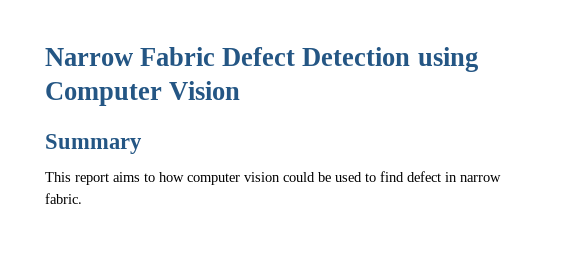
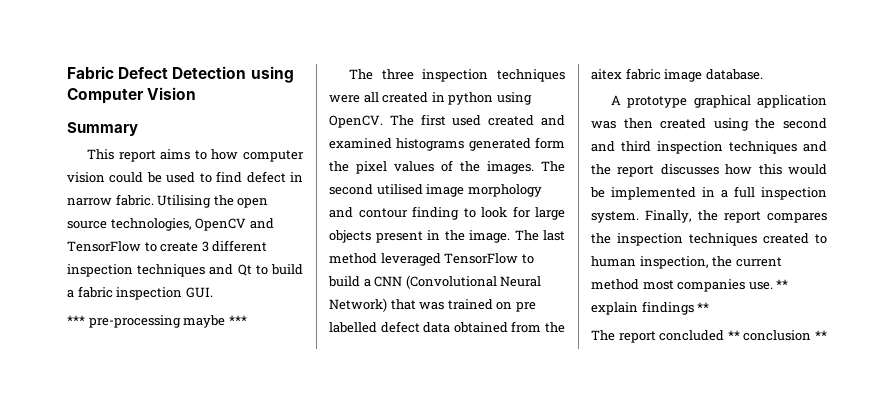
- Narrow Fabric Defect Detection using Computer Vision
+ Fabric Defect Detection using Computer Vision
+ Utilising the open source technologies, OpenCV and TensorFlow to create 3 different inspection techniques and Qt to build a fabric inspection GUI.
+ *** pre-processing maybe ***
+ The three inspection techniques were all created in python using OpenCV. The first used created and examined histograms generated form the pixel values of the images. The second utilised image morphology and contour finding to look for large objects present in the image. The last method leveraged TensorFlow to build a CNN (Convolutional Neural Network) that was trained on pre labelled defect data obtained from the aitex fabric image database.
+ A prototype graphical application was then created using the second and third inspection techniques and the report discusses how this would be implemented in a full inspection system. Finally, the report compares the inspection techniques created to human inspection, the current method most companies use. ** explain findings **
+ The report concluded ** conclusion **

